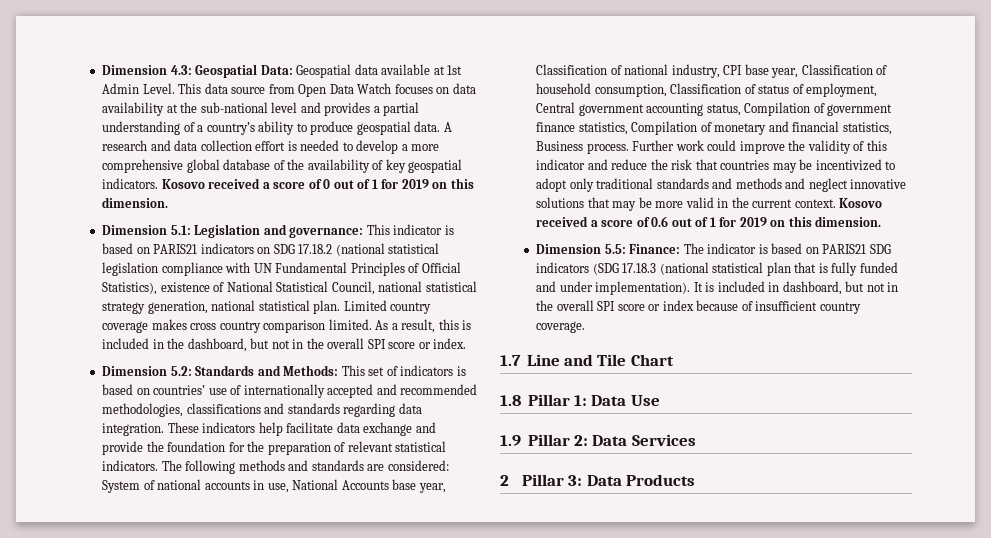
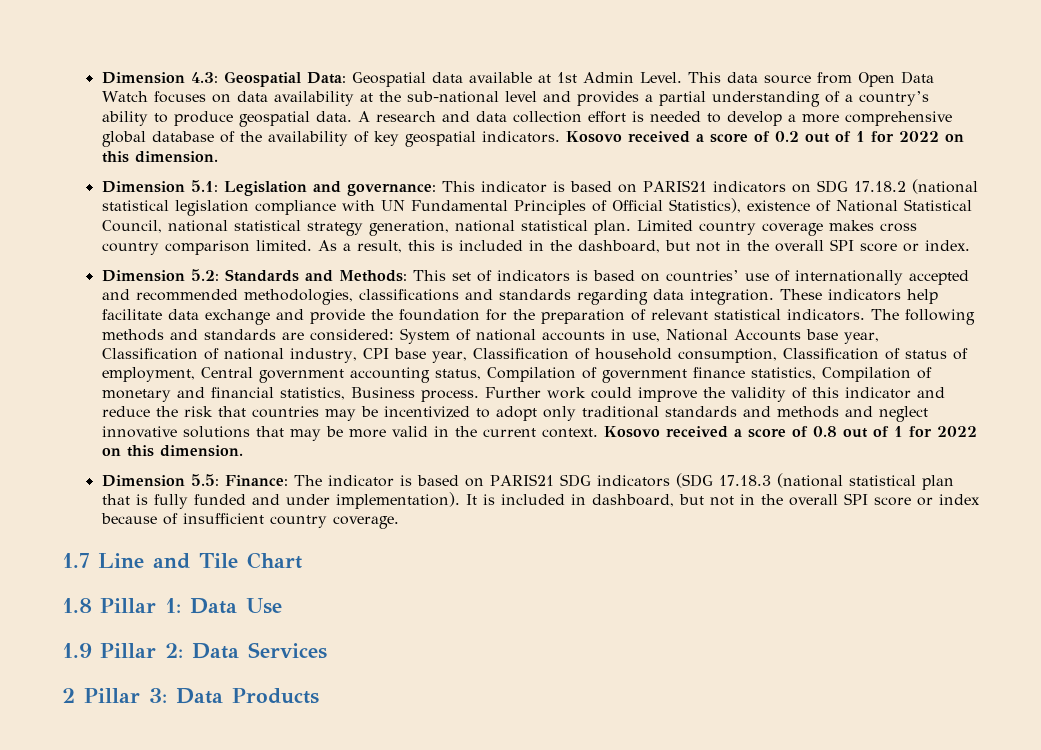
- Kosovo received a score of 0 out of 1 for 2019 on this dimension.
+ Kosovo received a score of 0.2 out of 1 for 2022 on this dimension.
- Kosovo received a score of 0.6 out of 1 for 2019 on this dimension.
+ Kosovo received a score of 0.8 out of 1 for 2022 on this dimension.

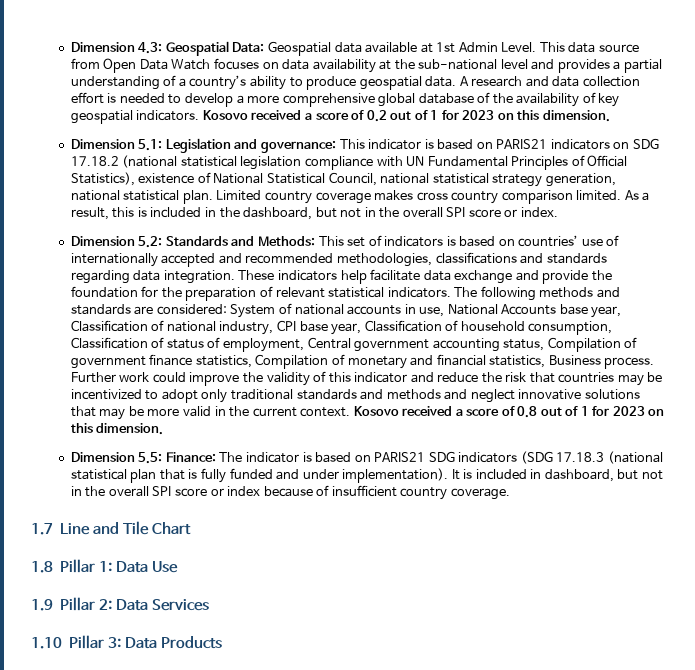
- Kosovo received a score of 0.2 out of 1 for 2022 on this dimension.
+ Kosovo received a score of 0.2 out of 1 for 2023 on this dimension.
- Kosovo received a score of 0.8 out of 1 for 2022 on this dimension.
+ Kosovo received a score of 0.8 out of 1 for 2023 on this dimension.
- 2 Pillar 3: Data Products
+ 1.10 Pillar 3: Data Products

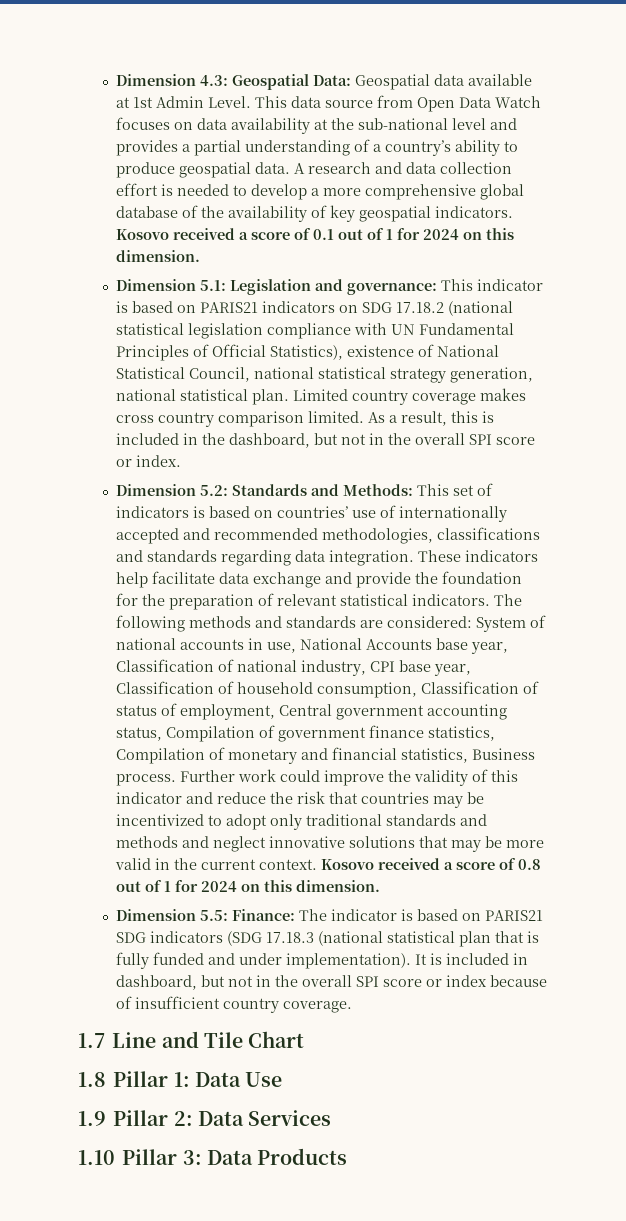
- Kosovo received a score of 0.2 out of 1 for 2023 on this dimension.
+ Kosovo received a score of 0.1 out of 1 for 2024 on this dimension.
- Kosovo received a score of 0.8 out of 1 for 2023 on this dimension.
+ Kosovo received a score of 0.8 out of 1 for 2024 on this dimension.

